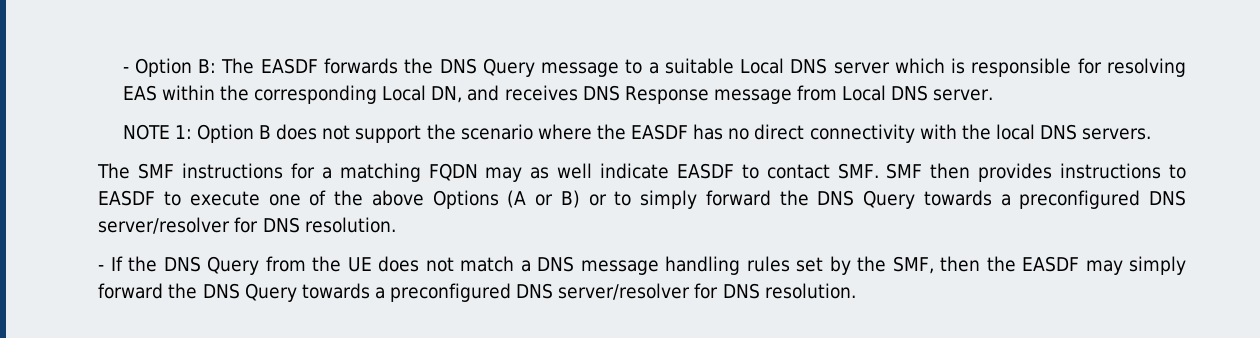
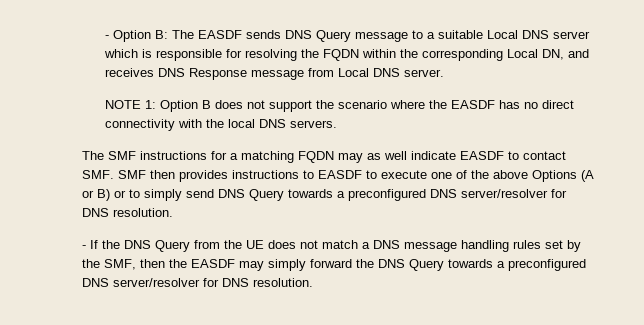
- - Option B: The EASDF forwards the DNS Query message to a suitable Local DNS server which is responsible for resolving EAS within the corresponding Local DN, and receives DNS Response message from Local DNS server.
+ - Option B: The EASDF sends DNS Query message to a suitable Local DNS server which is responsible for resolving the FQDN within the corresponding Local DN, and receives DNS Response message from Local DNS server.
- The SMF instructions for a matching FQDN may as well indicate EASDF to contact SMF. SMF then provides instructions to EASDF to execute one of the above Options (A or B) or to simply forward the DNS Query towards a preconfigured DNS server/resolver for DNS resolution.
+ The SMF instructions for a matching FQDN may as well indicate EASDF to contact SMF. SMF then provides instructions to EASDF to execute one of the above Options (A or B) or to simply send DNS Query towards a preconfigured DNS server/resolver for DNS resolution.

